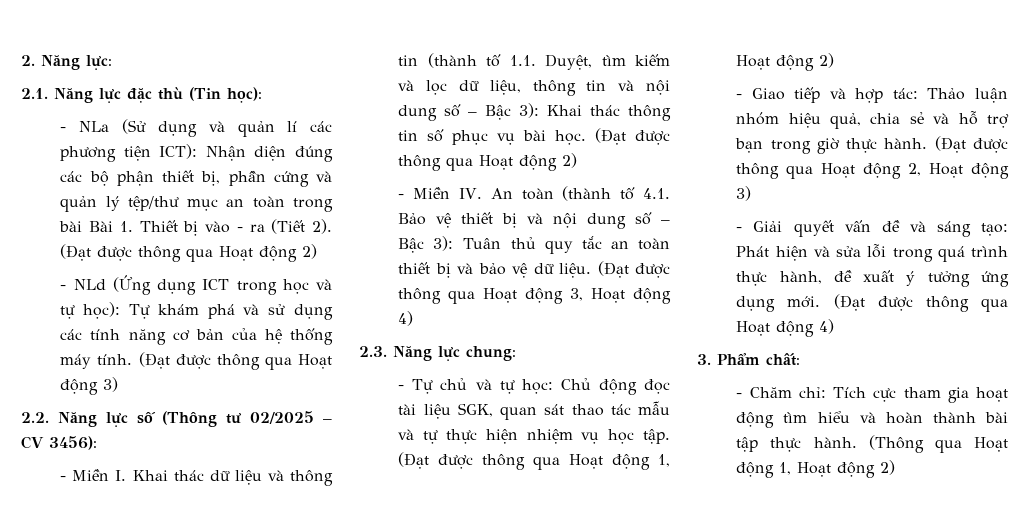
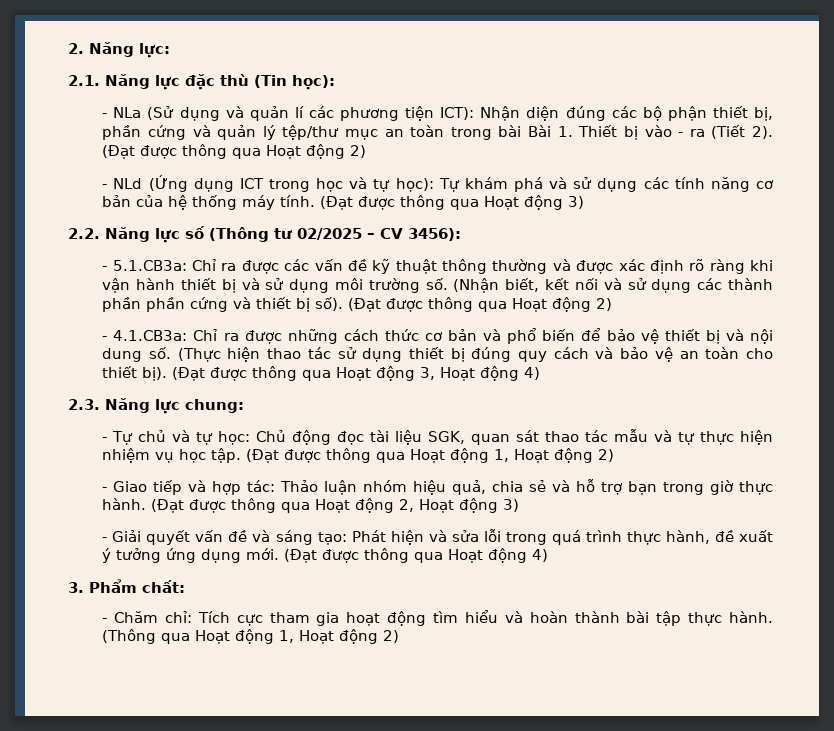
- - Miền I. Khai thác dữ liệu và thông tin (thành tố 1.1. Duyệt, tìm kiếm và lọc dữ liệu, thông tin và nội dung số – Bậc 3): Khai thác thông tin số phục vụ bài học. (Đạt được thông qua Hoạt động 2)
- - Miền IV. An toàn (thành tố 4.1. Bảo vệ thiết bị và nội dung số – Bậc 3): Tuân thủ quy tắc an toàn thiết bị và bảo vệ dữ liệu.
+ - 5.1.CB3a: Chỉ ra được các vấn đề kỹ thuật thông thường và được xác định rõ ràng khi vận hành thiết bị và sử dụng môi trường số. (Nhận biết, kết nối và sử dụng các thành phần phần cứng và thiết bị số). (Đạt được thông qua Hoạt động 2)
+ - 4.1.CB3a: Chỉ ra được những cách thức cơ bản và phổ biến để bảo vệ thiết bị và nội dung số. (Thực hiện thao tác sử dụng thiết bị đúng quy cách và bảo vệ an toàn cho thiết bị).

